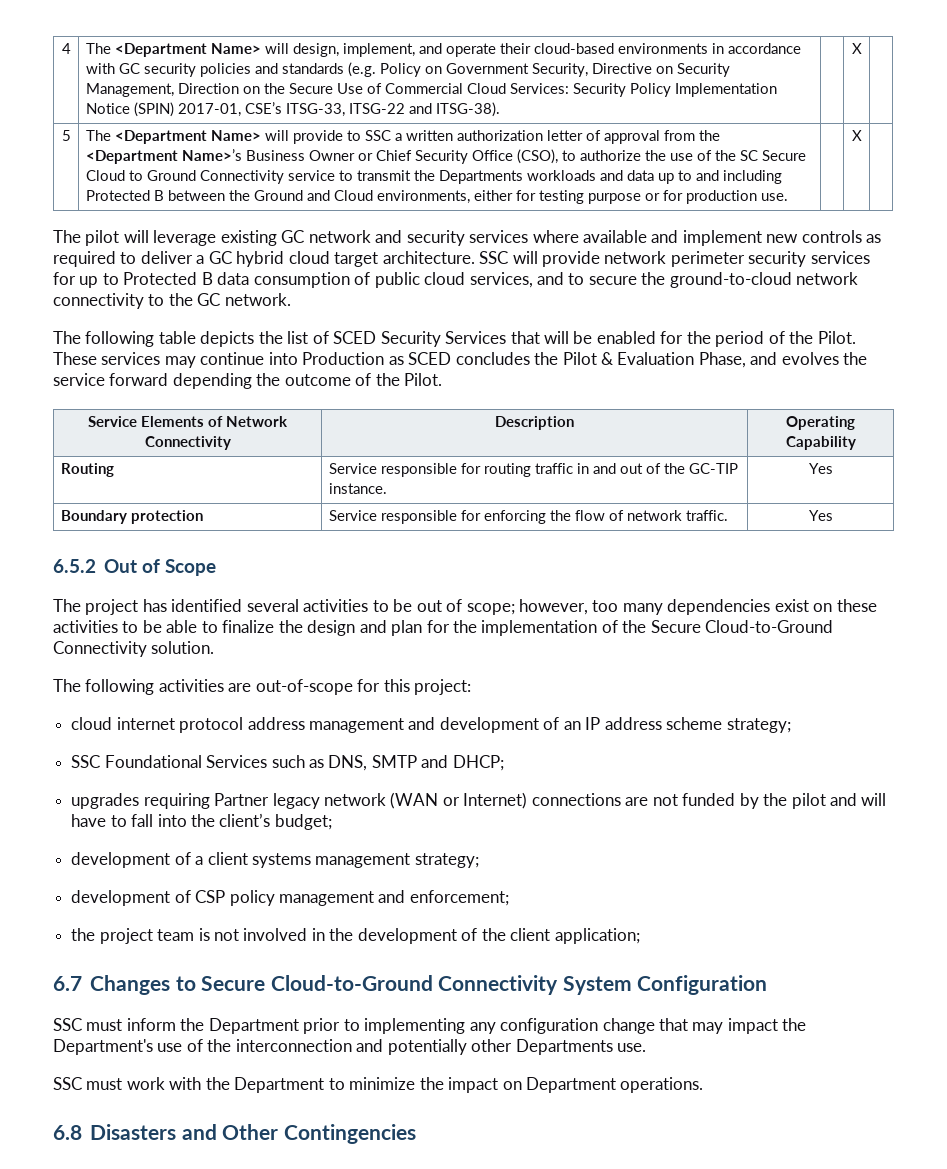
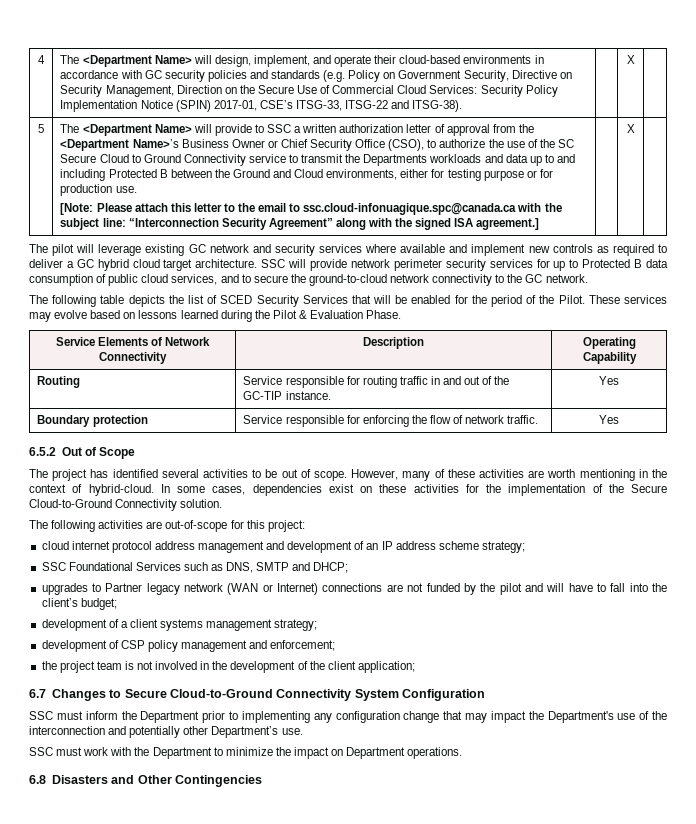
+ [Note: Please attach this letter to the email to ssc.cloud-infonuagique.spc@canada.ca with the subject line: “Interconnection Security Agreement” along with the signed ISA agreement.]
- These services may continue into Production as SCED concludes the Pilot & Evaluation Phase, and evolves the service forward depending the outcome of the Pilot.
+ These services may evolve based on lessons learned during the Pilot & Evaluation Phase.
- The project has identified several activities to be out of scope; however, too many dependencies exist on these activities to be able to finalize the design and plan for the implementation of the Secure Cloud-to-Ground Connectivity solution.
+ The project has identified several activities to be out of scope. However, many of these activities are worth mentioning in the context of hybrid-cloud. In some cases, dependencies exist on these activities for the implementation of the Secure Cloud-to-Ground Connectivity solution.
- upgrades requiring Partner legacy network (WAN or Internet) connections are not funded by the pilot and will have to fall into the client’s budget;
+ upgrades to Partner legacy network (WAN or Internet) connections are not funded by the pilot and will have to fall into the client’s budget;
- SSC must inform the Department prior to implementing any configuration change that may impact the Department's use of the interconnection and potentially other Departments use.
+ SSC must inform the Department prior to implementing any configuration change that may impact the Department's use of the interconnection and potentially other Department’s use.

